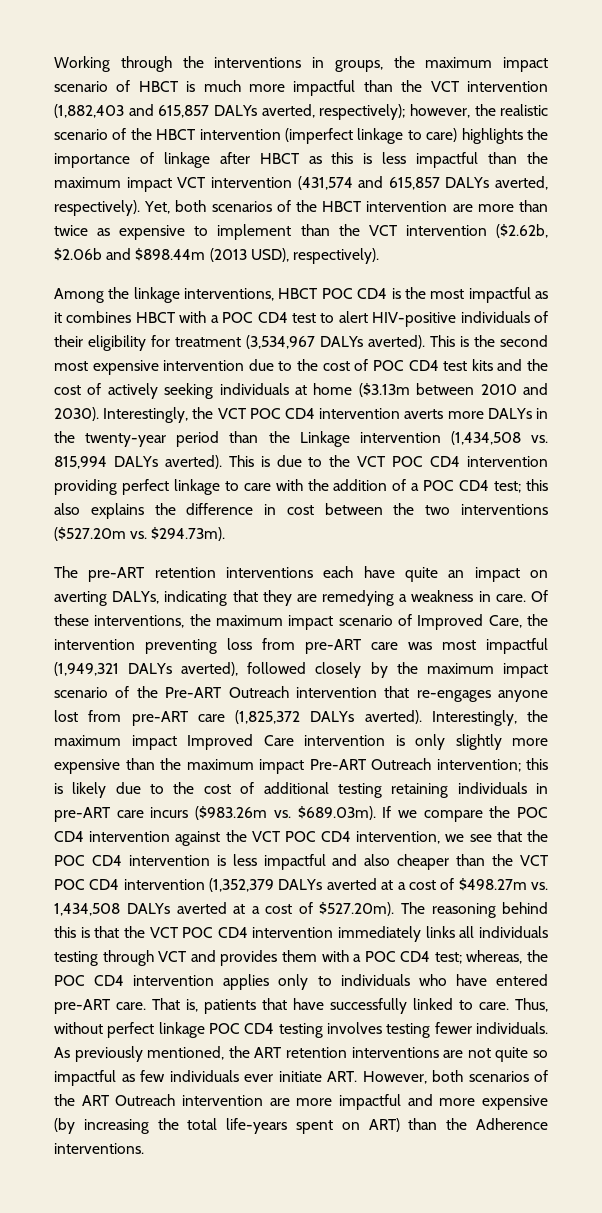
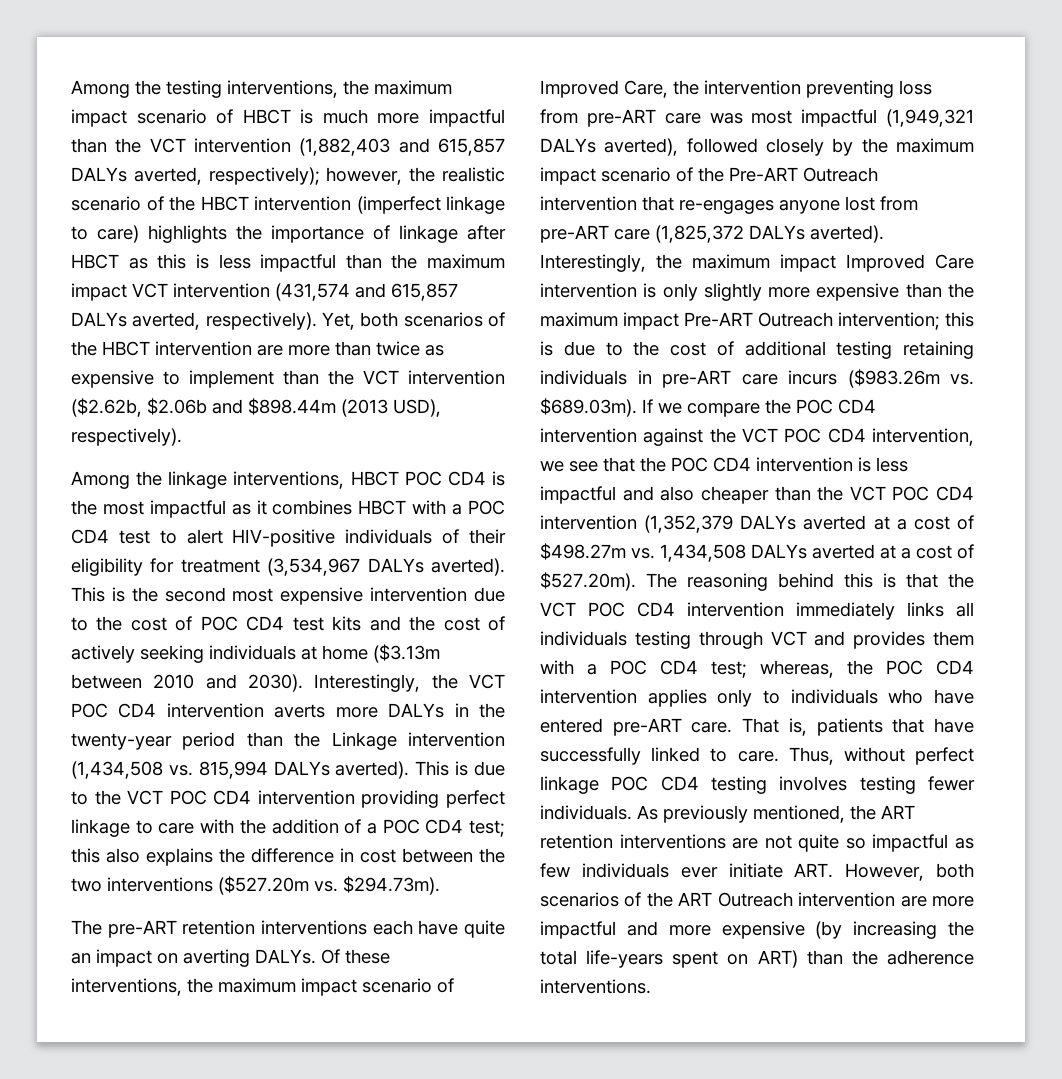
- Working through the interventions in groups, the maximum impact scenario of HBCT is much more impactful than the VCT intervention (1,882,403 and 615,857 DALYs averted, respectively); however, the realistic scenario of the HBCT intervention (imperfect linkage to care) highlights the importance of linkage after HBCT as this is less impactful than the maximum impact VCT intervention (431,574 and 615,857 DALYs averted, respectively).
+ Among the testing interventions, the maximum impact scenario of HBCT is much more impactful than the VCT intervention (1,882,403 and 615,857 DALYs averted, respectively); however, the realistic scenario of the HBCT intervention (imperfect linkage to care) highlights the importance of linkage after HBCT as this is less impactful than the maximum impact VCT intervention (431,574 and 615,857 DALYs averted, respectively).
- The pre-ART retention interventions each have quite an impact on averting DALYs, indicating that they are remedying a weakness in care.
+ The pre-ART retention interventions each have quite an impact on averting DALYs.
- this is likely due to the cost of additional testing retaining individuals in pre-ART care incurs ($983.26m vs. $689.03m). If we compare the POC CD4 intervention against the VCT POC CD4 intervention, we see that the POC CD4 intervention is less impactful and also cheaper than the VCT POC CD4 intervention (1,352,379 DALYs averted at a cost of $498.27m vs. 1,434,508 DALYs averted at a cost of $527.20m). The reasoning behind this is that the VCT POC CD4 intervention immediately links all individuals testing through VCT and provides them with a POC CD4 test;
+ this is due to the cost of additional testing retaining individuals in pre-ART care incurs ($983.26m vs. $689.03m). If we compare the POC CD4 intervention against the VCT POC CD4 intervention, we see that the POC CD4 intervention is less impactful and also cheaper than the VCT POC CD4 intervention (1,352,379 DALYs averted at a cost of $498.27m vs. 1,434,508 DALYs averted at a cost of $527.20m). The reasoning behind this is that the VCT POC CD4 intervention immediately links all individuals testing through VCT and provides them with a POC CD4 test;
- As previously mentioned, the ART retention interventions are not quite so impactful as few individuals ever initiate ART. However, both scenarios of the ART Outreach intervention are more impactful and more expensive (by increasing the total life-years spent on ART) than the Adherence interventions.
+ As previously mentioned, the ART retention interventions are not quite so impactful as few individuals ever initiate ART. However, both scenarios of the ART Outreach intervention are more impactful and more expensive (by increasing the total life-years spent on ART) than the adherence interventions.

